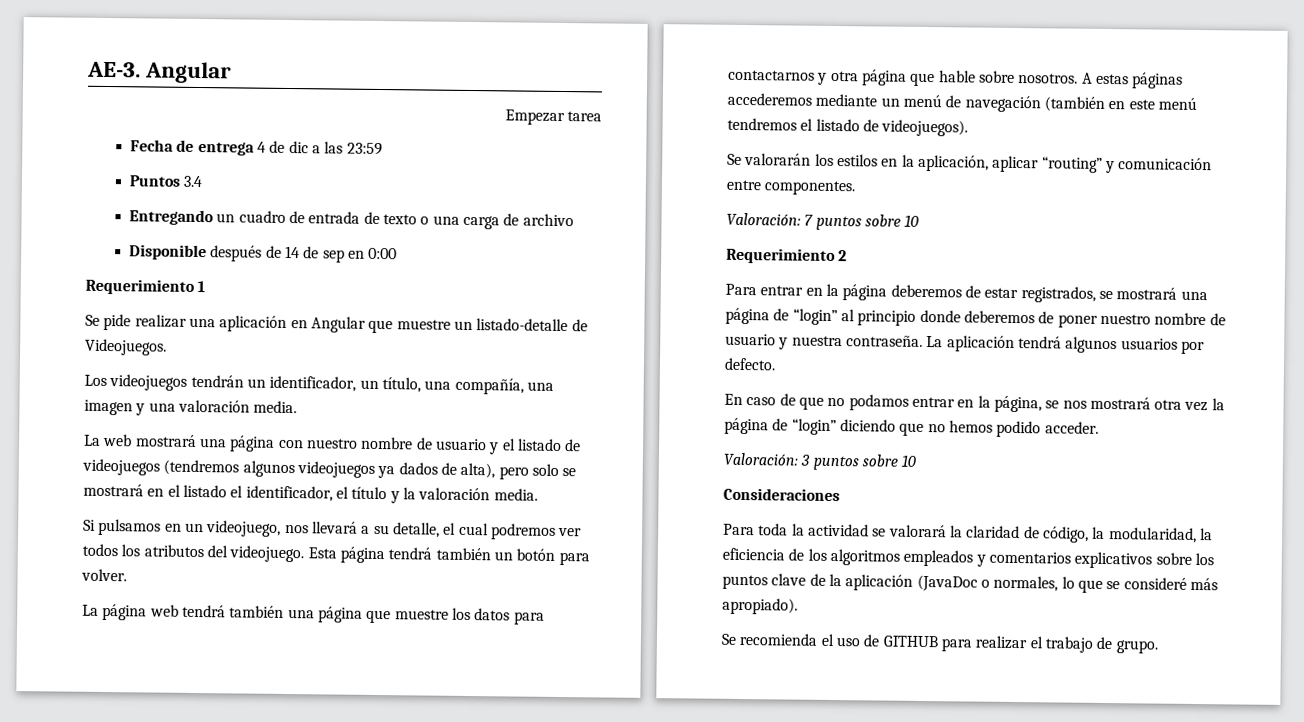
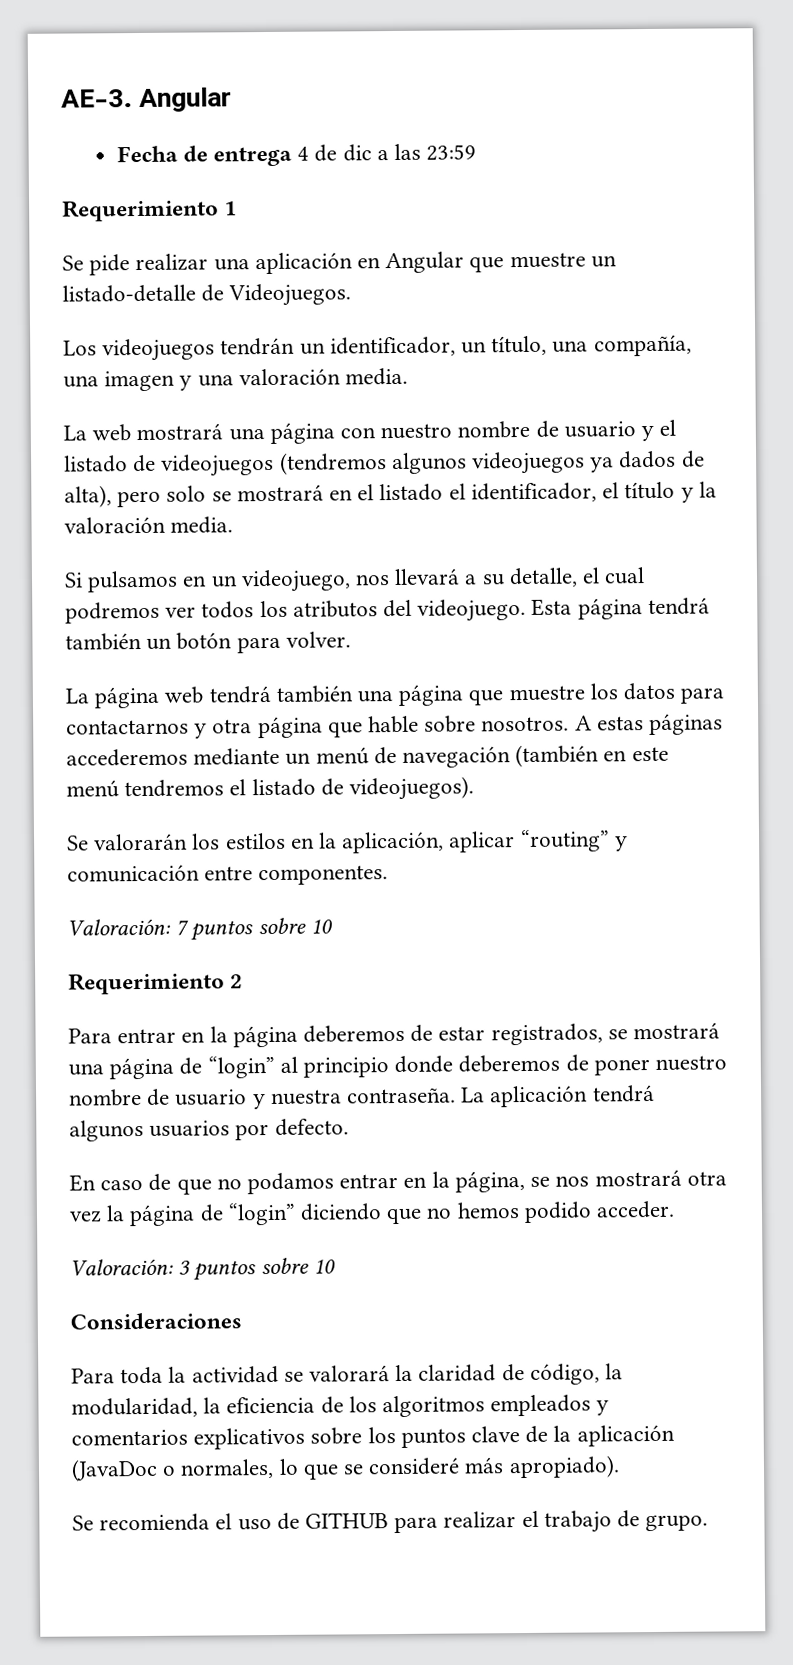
- Empezar tarea
- Puntos 3.4
- Entregando un cuadro de entrada de texto o una carga de archivo
- Disponible después de 14 de sep en 0:00

